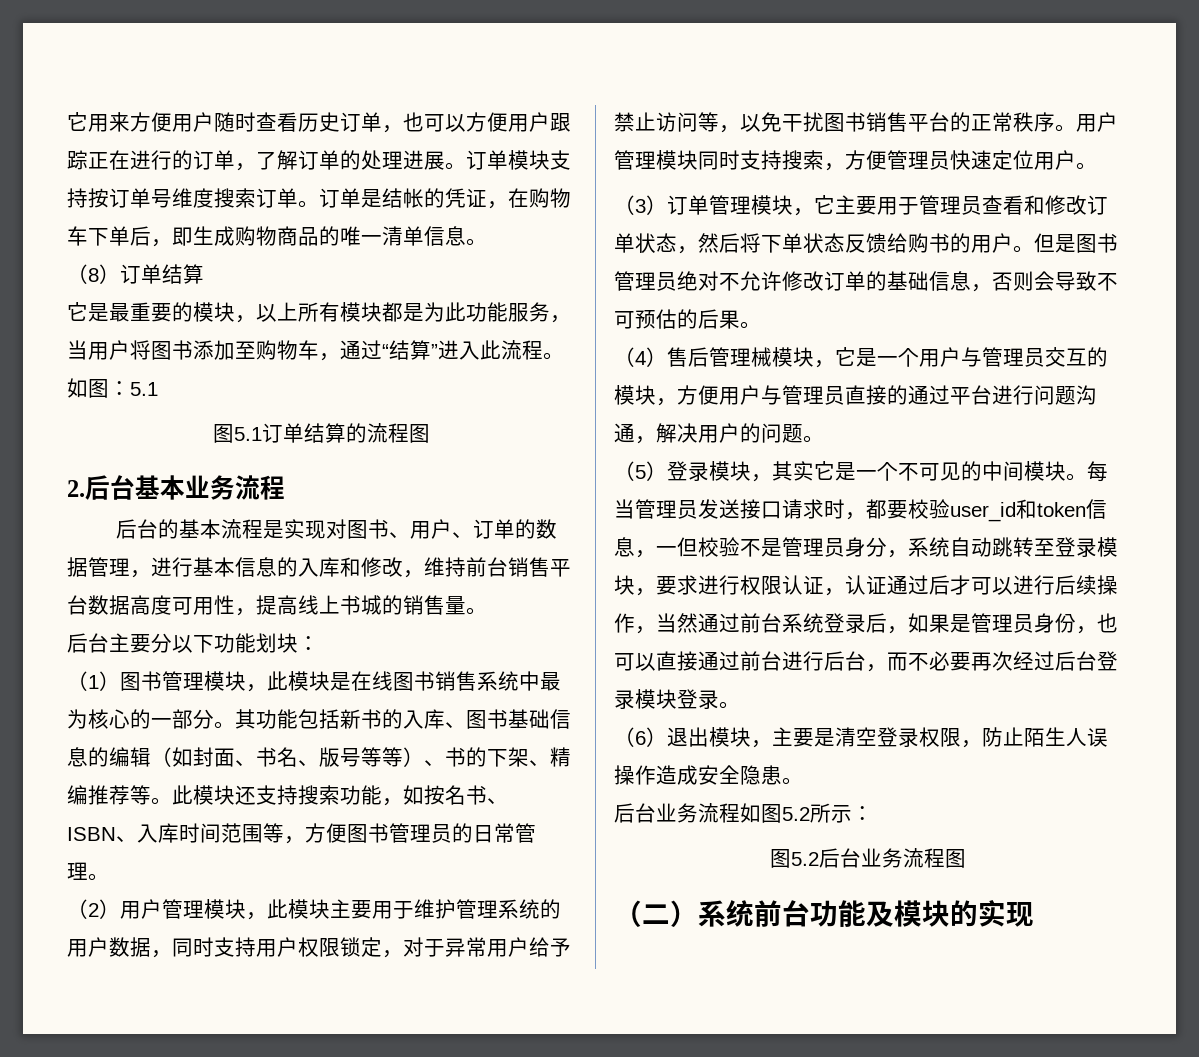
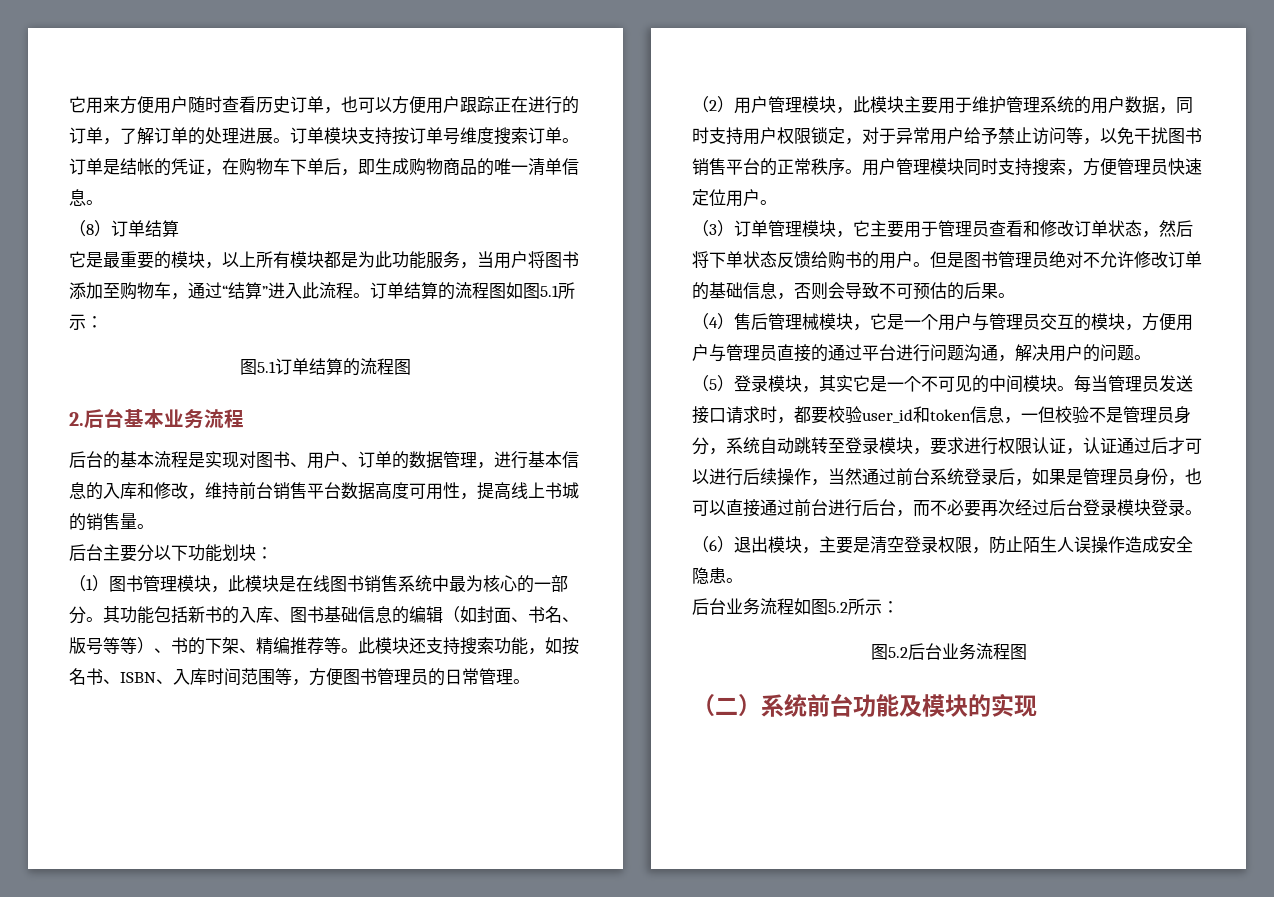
- 如图：5.1
+ 订单结算的流程图如图5.1所示：

